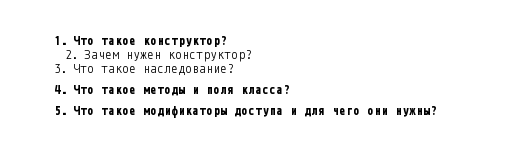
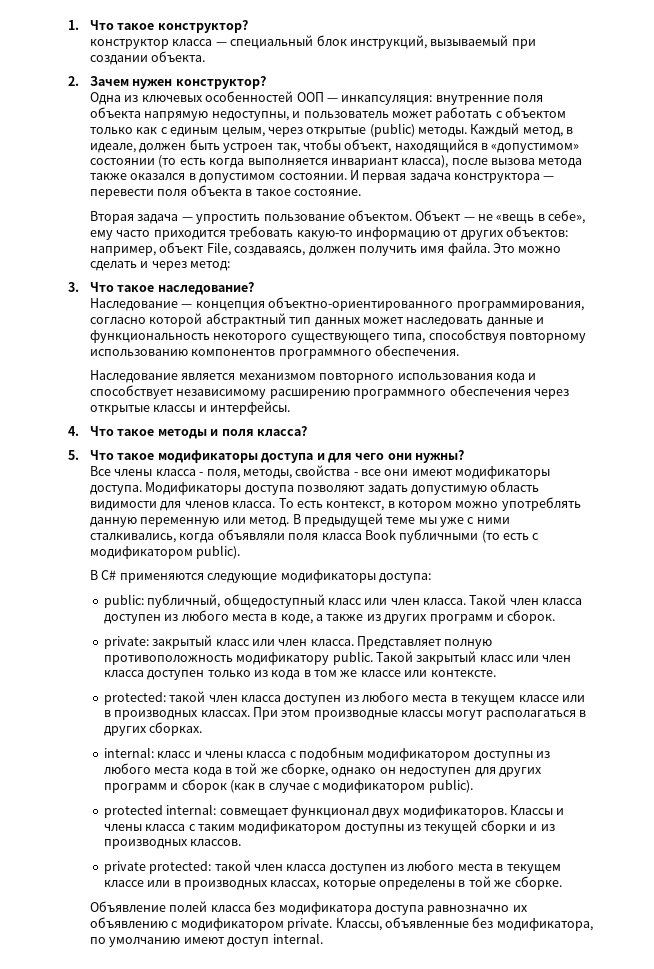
+ конструктор класса — специальный блок инструкций, вызываемый при создании объекта.
  2. Зачем нужен конструктор?
+ Одна из ключевых особенностей ООП — инкапсуляция: внутренние поля объекта напрямую недоступны, и пользователь может работать с объектом только как с единым целым, через открытые (public) методы. Каждый метод, в идеале, должен быть устроен так, чтобы объект, находящийся в «допустимом» состоянии (то есть когда выполняется инвариант класса), после вызова метода также оказался в допустимом состоянии. И первая задача конструктора — перевести поля объекта в такое состояние.
+ Вторая задача — упростить пользование объектом. Объект — не «вещь в себе», ему часто приходится требовать какую-то информацию от других объектов: например, объект File, создаваясь, должен получить имя файла. Это можно сделать и через метод:
  3. Что такое наследование?
+ Наследование — концепция объектно-ориентированного программирования, согласно которой абстрактный тип данных может наследовать данные и функциональность некоторого существующего типа, способствуя повторному использованию компонентов программного обеспечения.
+ Наследование является механизмом повторного использования кода и способствует независимому расширению программного обеспечения через открытые классы и интерфейсы.
+ Все члены класса - поля, методы, свойства - все они имеют модификаторы доступа. Модификаторы доступа позволяют задать допустимую область видимости для членов класса. То есть контекст, в котором можно употреблять данную переменную или метод. В предыдущей теме мы уже с ними сталкивались, когда объявляли поля класса Book публичными (то есть с модификатором public).
+ В C# применяются следующие модификаторы доступа:
+ public: публичный, общедоступный класс или член класса. Такой член класса доступен из любого места в коде, а также из других программ и сборок.
+ private: закрытый класс или член класса. Представляет полную противоположность модификатору public. Такой закрытый класс или член класса доступен только из кода в том же классе или контексте.
+ protected: такой член класса доступен из любого места в текущем классе или в производных классах. При этом производные классы могут располагаться в других сборках.
+ internal: класс и члены класса с подобным модификатором доступны из любого места кода в той же сборке, однако он недоступен для других программ и сборок (как в случае с модификатором public).
+ protected internal: совмещает функционал двух модификаторов. Классы и члены класса с таким модификатором доступны из текущей сборки и из производных классов.
+ private protected: такой член класса доступен из любого места в текущем классе или в производных классах, которые определены в той же сборке.
+ Объявление полей класса без модификатора доступа равнозначно их объявлению с модификатором private. Классы, объявленные без модификатора, по умолчанию имеют доступ internal.

